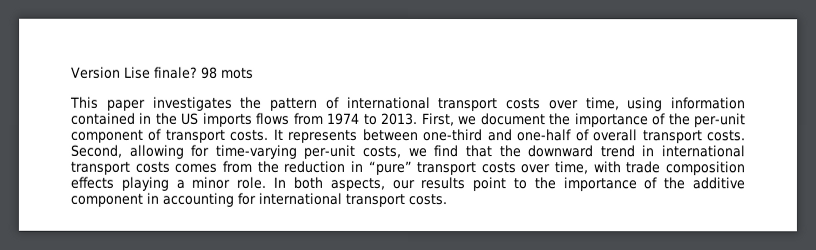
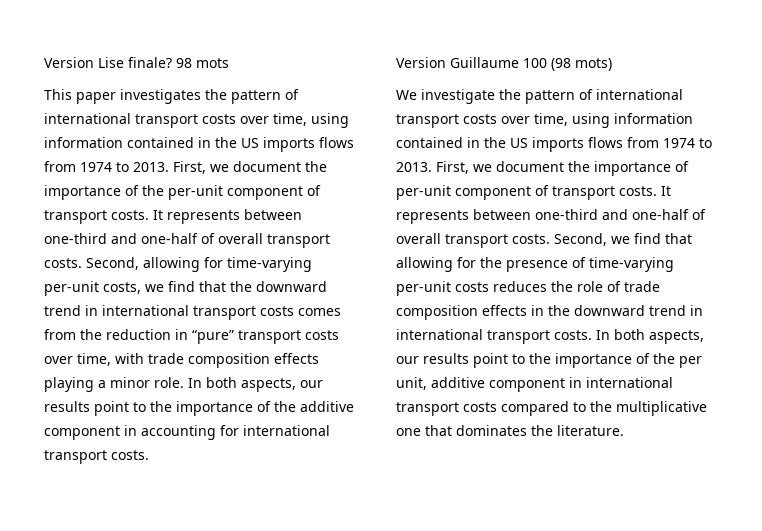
+ Version Guillaume 100 (98 mots)
+ We investigate the pattern of international transport costs over time, using information contained in the US imports flows from 1974 to 2013. First, we document the importance of per-unit component of transport costs. It represents between one-third and one-half of overall transport costs. Second, we find that allowing for the presence of time-varying per-unit costs reduces the role of trade composition effects in the downward trend in international transport costs. In both aspects, our results point to the importance of the per unit, additive component in international transport costs compared to the multiplicative one that dominates the literature.

